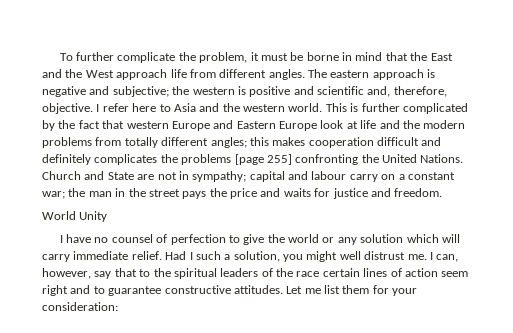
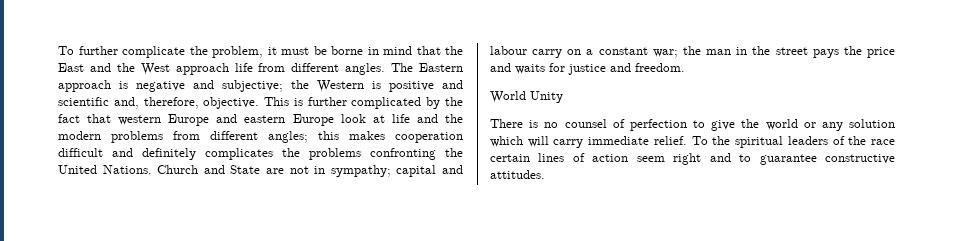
- The eastern approach is negative and subjective; the western is positive and scientific and, therefore, objective.
+ The Eastern approach is negative and subjective; the Western is positive and scientific and, therefore, objective.
- I refer here to Asia and the western world.
- This is further complicated by the fact that western Europe and Eastern Europe look at life and the modern problems from totally different angles; this makes cooperation difficult and definitely complicates the problems [page 255] confronting the United Nations.
+ This is further complicated by the fact that western Europe and eastern Europe look at life and the modern problems from different angles; this makes cooperation difficult and definitely complicates the problems confronting the United Nations.
- I have no counsel of perfection to give the world or any solution which will carry immediate relief.
+ There is no counsel of perfection to give the world or any solution which will carry immediate relief.
- Had I such a solution, you might well distrust me. I can, however, say that to the spiritual leaders of the race certain lines of action seem right and to guarantee constructive attitudes. Let me list them for your consideration:
+ To the spiritual leaders of the race certain lines of action seem right and to guarantee constructive attitudes.

